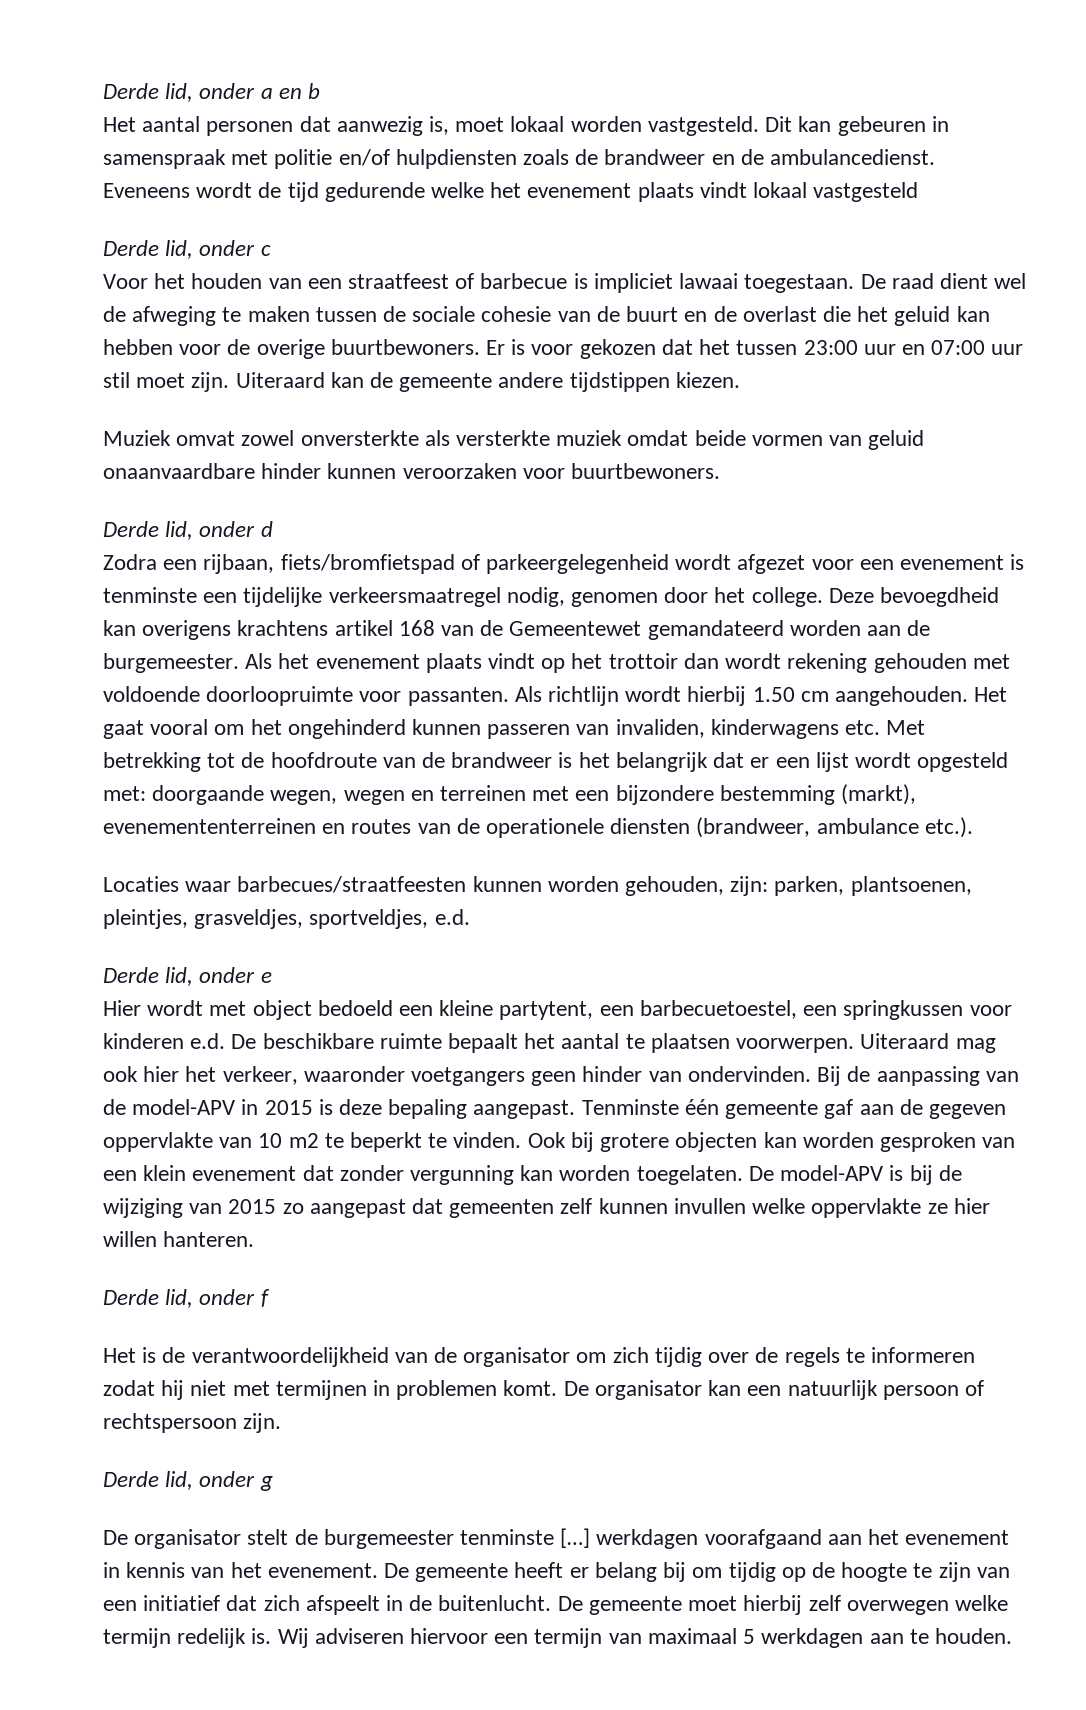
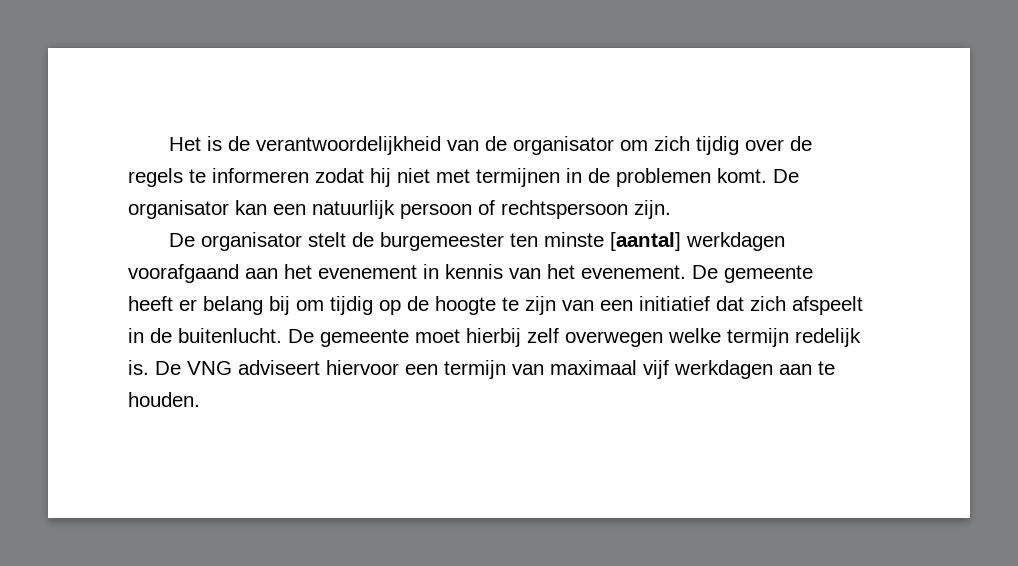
- Derde lid, onder a en b
- Het aantal personen dat aanwezig is, moet lokaal worden vastgesteld. Dit kan gebeuren in samenspraak met politie en/of hulpdiensten zoals de brandweer en de ambulancedienst. Eveneens wordt de tijd gedurende welke het evenement plaats vindt lokaal vastgesteld
- Derde lid, onder c
- Voor het houden van een straatfeest of barbecue is impliciet lawaai toegestaan. De raad dient wel de afweging te maken tussen de sociale cohesie van de buurt en de overlast die het geluid kan hebben voor de overige buurtbewoners. Er is voor gekozen dat het tussen 23:00 uur en 07:00 uur stil moet zijn. Uiteraard kan de gemeente andere tijdstippen kiezen.
- Muziek omvat zowel onversterkte als versterkte muziek omdat beide vormen van geluid onaanvaardbare hinder kunnen veroorzaken voor buurtbewoners.
- Derde lid, onder d
- Zodra een rijbaan, fiets/bromfietspad of parkeergelegenheid wordt afgezet voor een evenement is tenminste een tijdelijke verkeersmaatregel nodig, genomen door het college. Deze bevoegdheid kan overigens krachtens artikel 168 van de Gemeentewet gemandateerd worden aan de burgemeester. Als het evenement plaats vindt op het trottoir dan wordt rekening gehouden met voldoende doorloopruimte voor passanten. Als richtlijn wordt hierbij 1.50 cm aangehouden. Het gaat vooral om het ongehinderd kunnen passeren van invaliden, kinderwagens etc. Met betrekking tot de hoofdroute van de brandweer is het belangrijk dat er een lijst wordt opgesteld met: doorgaande wegen, wegen en terreinen met een bijzondere bestemming (markt), evenemententerreinen en routes van de operationele diensten (brandweer, ambulance etc.).
- Locaties waar barbecues/straatfeesten kunnen worden gehouden, zijn: parken, plantsoenen, pleintjes, grasveldjes, sportveldjes, e.d.
- Derde lid, onder e
- Hier wordt met object bedoeld een kleine partytent, een barbecuetoestel, een springkussen voor kinderen e.d. De beschikbare ruimte bepaalt het aantal te plaatsen voorwerpen. Uiteraard mag ook hier het verkeer, waaronder voetgangers geen hinder van ondervinden. Bij de aanpassing van de model-APV in 2015 is deze bepaling aangepast. Tenminste één gemeente gaf aan de gegeven oppervlakte van 10 m2 te beperkt te vinden. Ook bij grotere objecten kan worden gesproken van een klein evenement dat zonder vergunning kan worden toegelaten. De model-APV is bij de wijziging van 2015 zo aangepast dat gemeenten zelf kunnen invullen welke oppervlakte ze hier willen hanteren.
- Derde lid, onder f
- Het is de verantwoordelijkheid van de organisator om zich tijdig over de regels te informeren zodat hij niet met termijnen in problemen komt.
+ Het is de verantwoordelijkheid van de organisator om zich tijdig over de regels te informeren zodat hij niet met termijnen in de problemen komt.
- Derde lid, onder g
- De organisator stelt de burgemeester tenminste […] werkdagen voorafgaand aan het evenement in kennis van het evenement.
+ De organisator stelt de burgemeester ten minste [aantal] werkdagen voorafgaand aan het evenement in kennis van het evenement.
- Wij adviseren hiervoor een termijn van maximaal 5 werkdagen aan te houden.
+ De VNG adviseert hiervoor een termijn van maximaal vijf werkdagen aan te houden.

